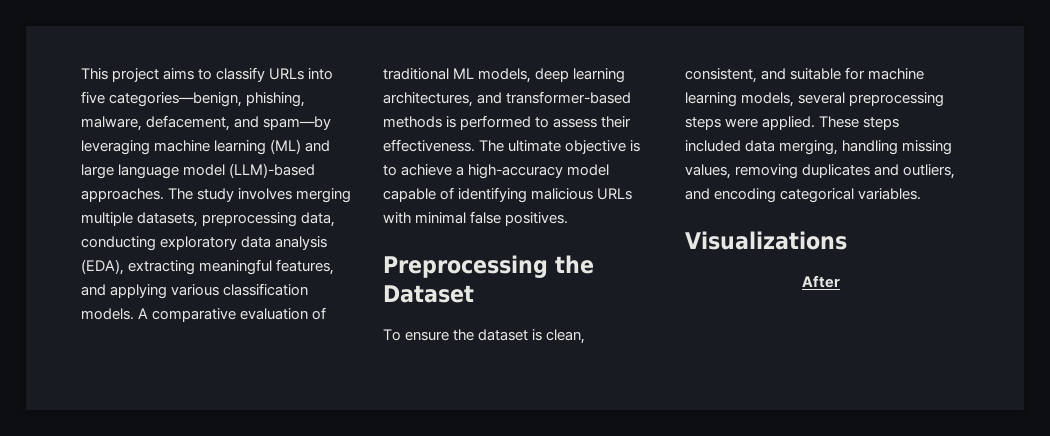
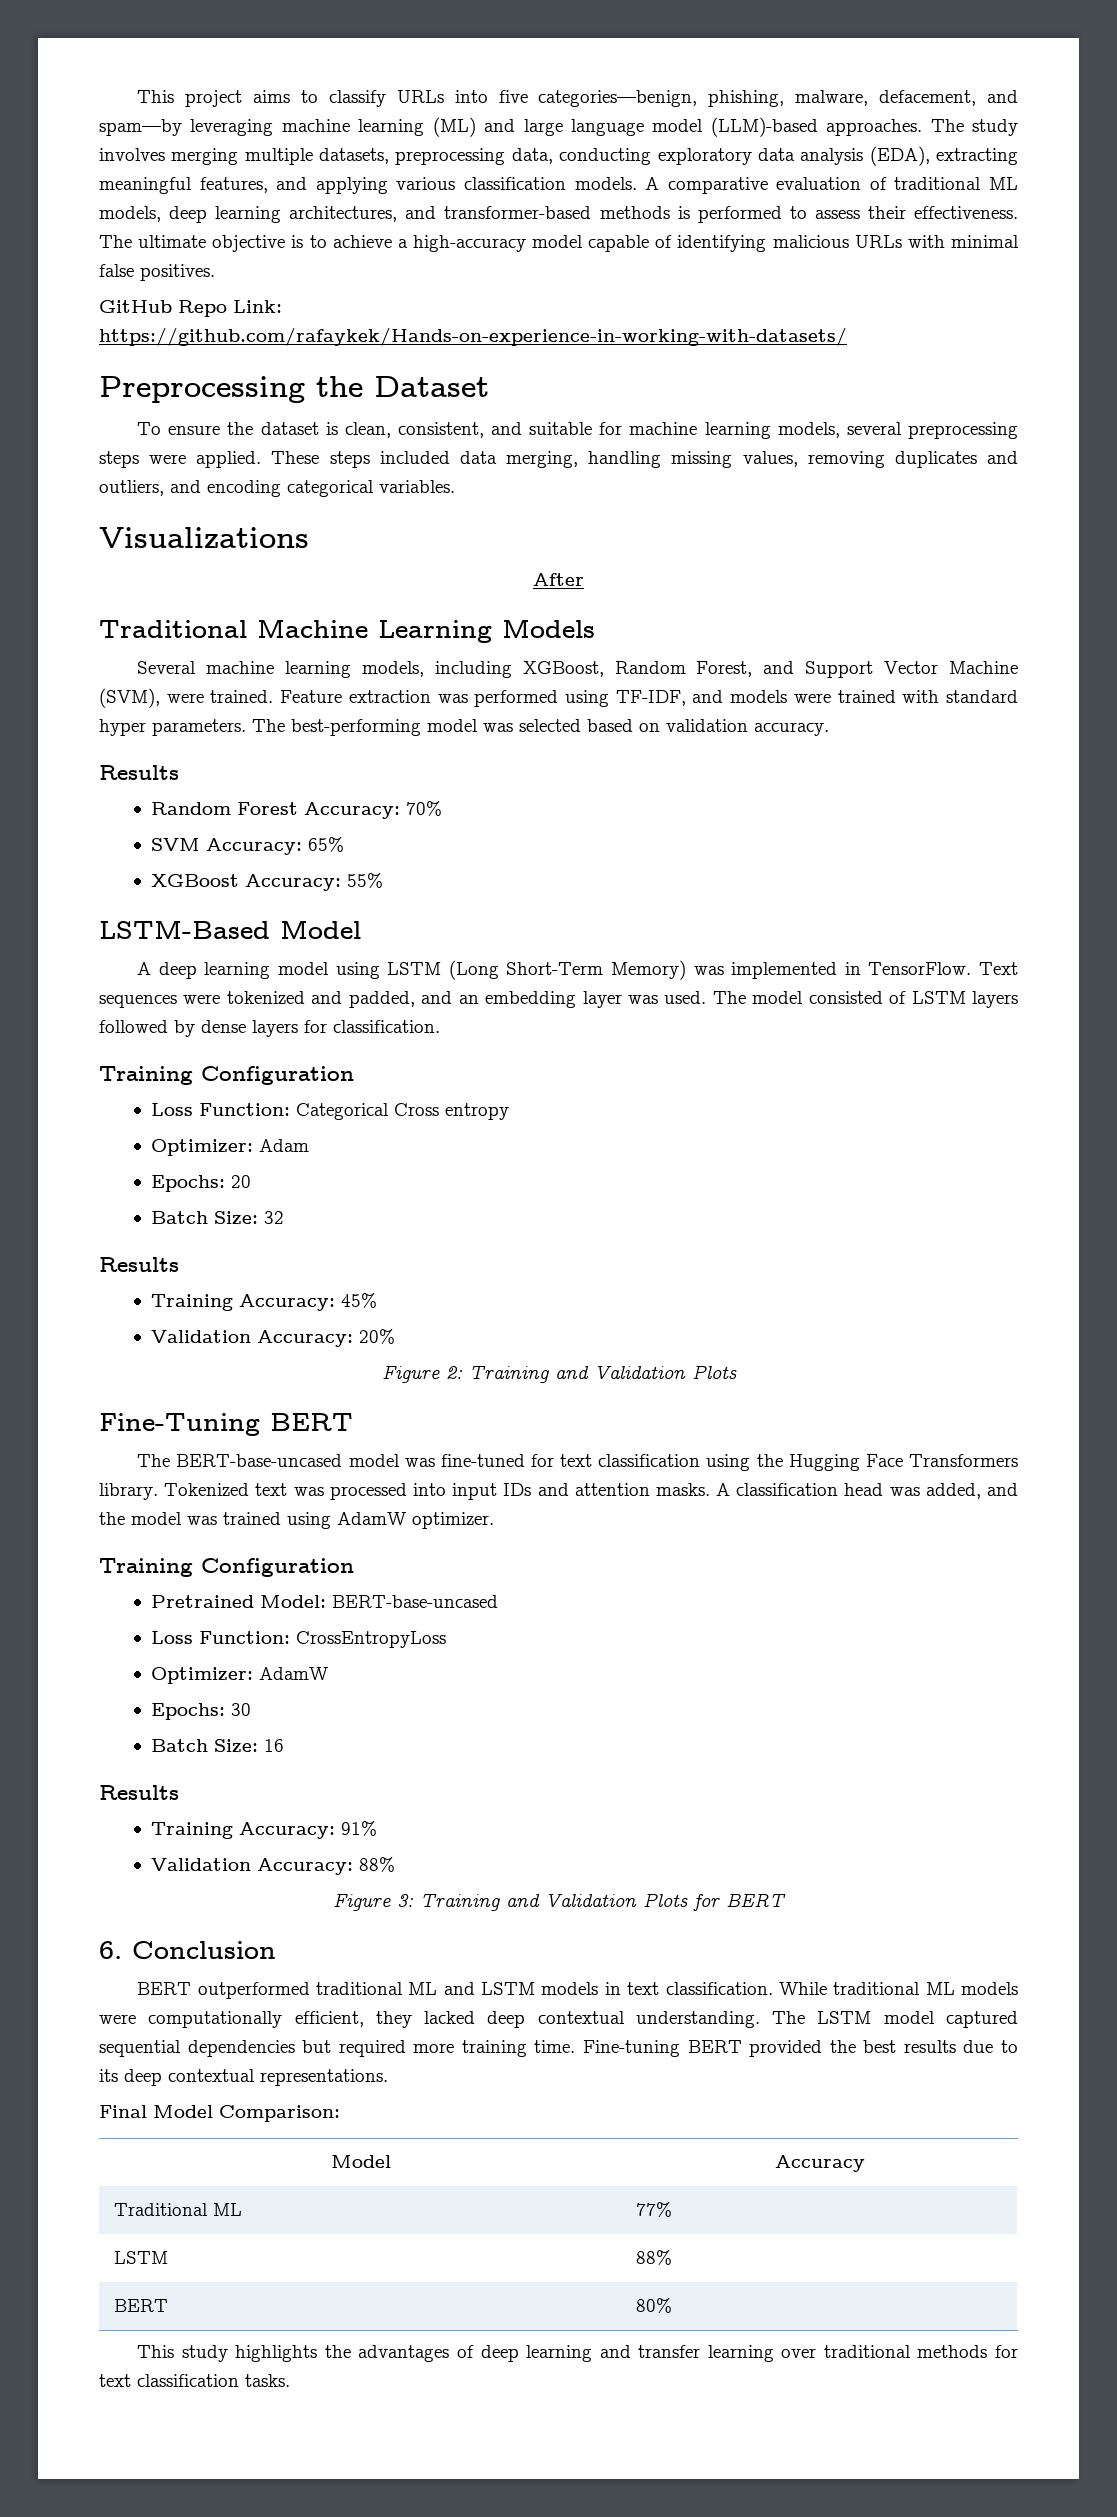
+ GitHub Repo Link: https://github.com/rafaykek/Hands-on-experience-in-working-with-datasets/
+ Traditional Machine Learning Models
+ Several machine learning models, including XGBoost, Random Forest, and Support Vector Machine (SVM), were trained. Feature extraction was performed using TF-IDF, and models were trained with standard hyper parameters. The best-performing model was selected based on validation accuracy.
+ Results
+ Random Forest Accuracy: 70%
+ SVM Accuracy: 65%
+ XGBoost Accuracy: 55%
+ LSTM-Based Model
+ A deep learning model using LSTM (Long Short-Term Memory) was implemented in TensorFlow. Text sequences were tokenized and padded, and an embedding layer was used. The model consisted of LSTM layers followed by dense layers for classification.
+ Training Configuration
+ Loss Function: Categorical Cross entropy
+ Optimizer: Adam
+ Epochs: 20
+ Batch Size: 32
+ Results
+ Training Accuracy: 45%
+ Validation Accuracy: 20%
+ Figure 2: Training and Validation Plots
+ Fine-Tuning BERT
+ The BERT-base-uncased model was fine-tuned for text classification using the Hugging Face Transformers library. Tokenized text was processed into input IDs and attention masks. A classification head was added, and the model was trained using AdamW optimizer.
+ Training Configuration
+ Pretrained Model: BERT-base-uncased
+ Loss Function: CrossEntropyLoss
+ Optimizer: AdamW
+ Epochs: 30
+ Batch Size: 16
+ Results
+ Training Accuracy: 91%
+ Validation Accuracy: 88%
+ Figure 3: Training and Validation Plots for BERT
+ 6. Conclusion
+ BERT outperformed traditional ML and LSTM models in text classification. While traditional ML models were computationally efficient, they lacked deep contextual understanding. The LSTM model captured sequential dependencies but required more training time. Fine-tuning BERT provided the best results due to its deep contextual representations.
+ Final Model Comparison:
+ Model | Accuracy
+ Traditional ML | 77%
+ LSTM | 88%
+ BERT | 80%
+ This study highlights the advantages of deep learning and transfer learning over traditional methods for text classification tasks.

